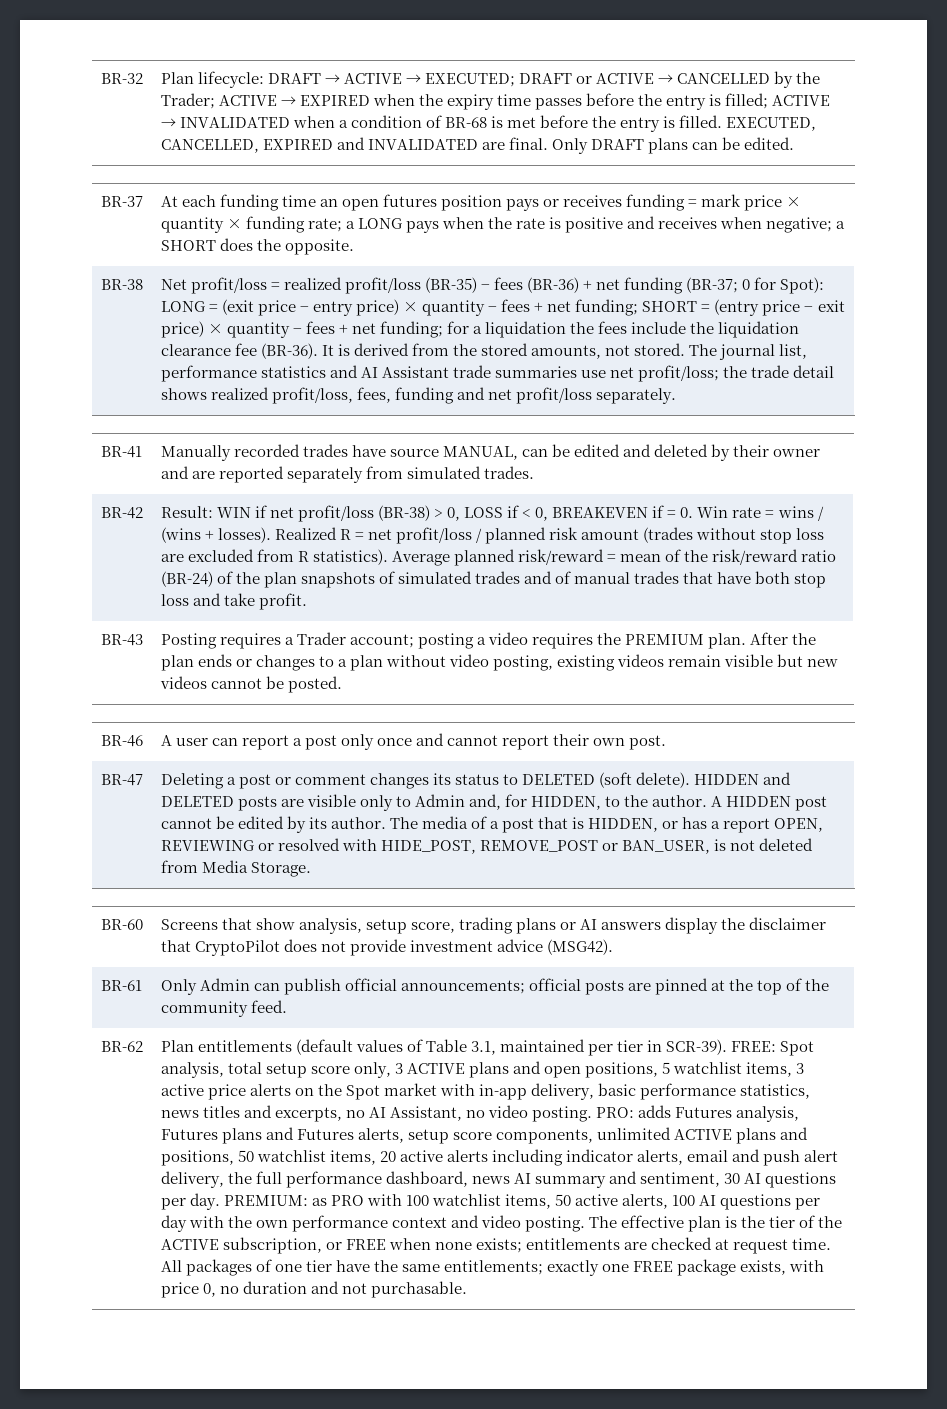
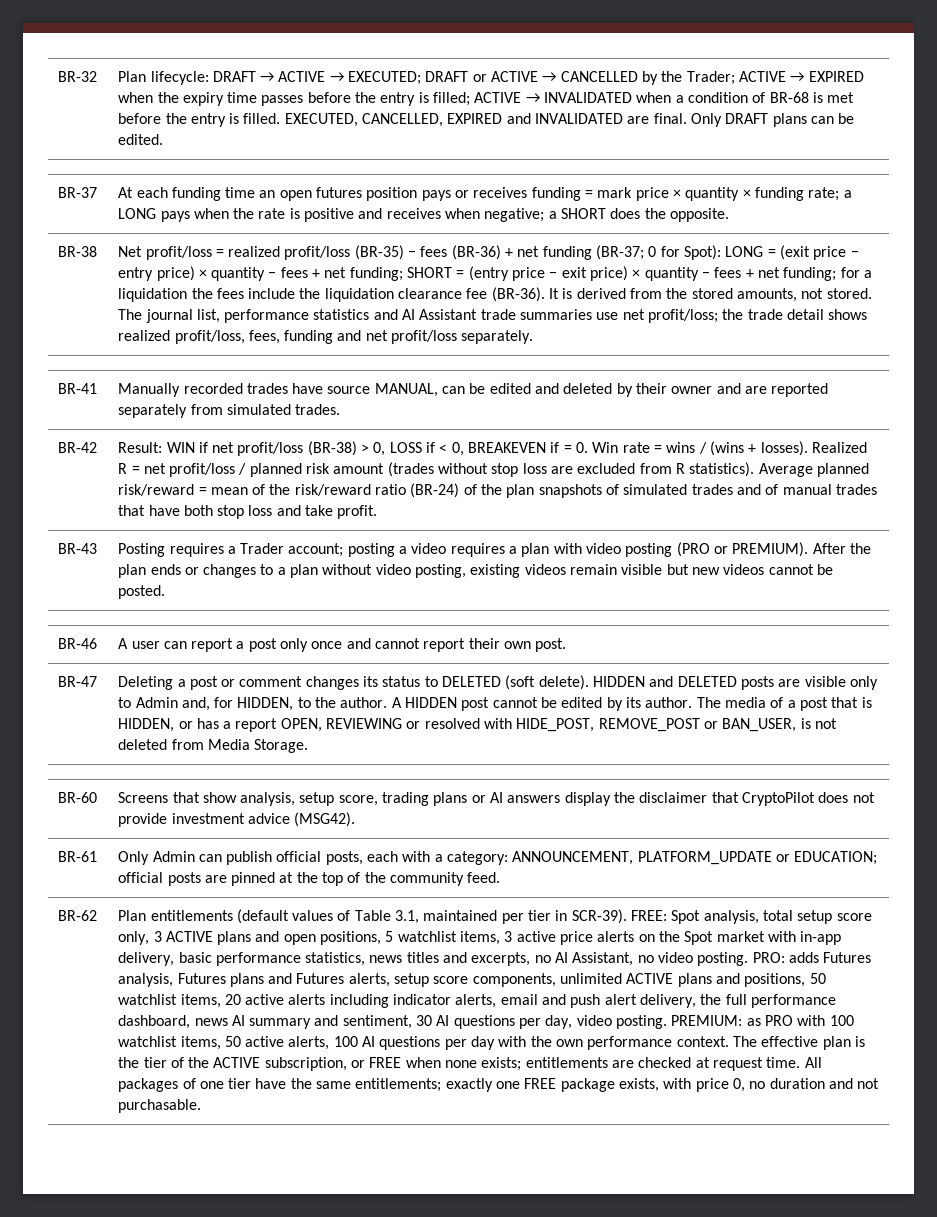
- BR-43 | Posting requires a Trader account; posting a video requires the PREMIUM plan. After the plan ends or changes to a plan without video posting, existing videos remain visible but new videos cannot be posted.
+ BR-43 | Posting requires a Trader account; posting a video requires a plan with video posting (PRO or PREMIUM). After the plan ends or changes to a plan without video posting, existing videos remain visible but new videos cannot be posted.
- BR-61 | Only Admin can publish official announcements; official posts are pinned at the top of the community feed.
+ BR-61 | Only Admin can publish official posts, each with a category: ANNOUNCEMENT, PLATFORM_UPDATE or EDUCATION; official posts are pinned at the top of the community feed.
- PRO: adds Futures analysis, Futures plans and Futures alerts, setup score components, unlimited ACTIVE plans and positions, 50 watchlist items, 20 active alerts including indicator alerts, email and push alert delivery, the full performance dashboard, news AI summary and sentiment, 30 AI questions per day.
+ PRO: adds Futures analysis, Futures plans and Futures alerts, setup score components, unlimited ACTIVE plans and positions, 50 watchlist items, 20 active alerts including indicator alerts, email and push alert delivery, the full performance dashboard, news AI summary and sentiment, 30 AI questions per day, video posting.
- PREMIUM: as PRO with 100 watchlist items, 50 active alerts, 100 AI questions per day with the own performance context and video posting.
+ PREMIUM: as PRO with 100 watchlist items, 50 active alerts, 100 AI questions per day with the own performance context.

